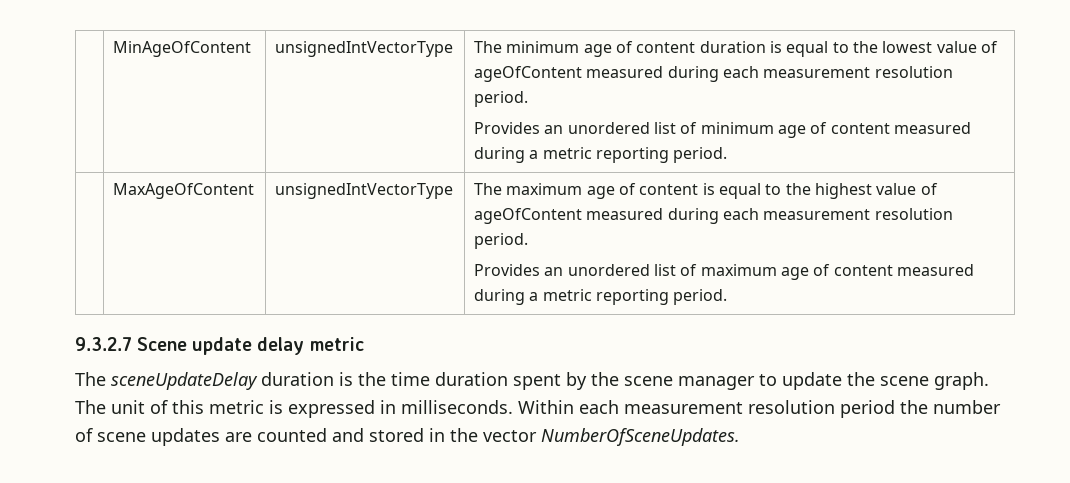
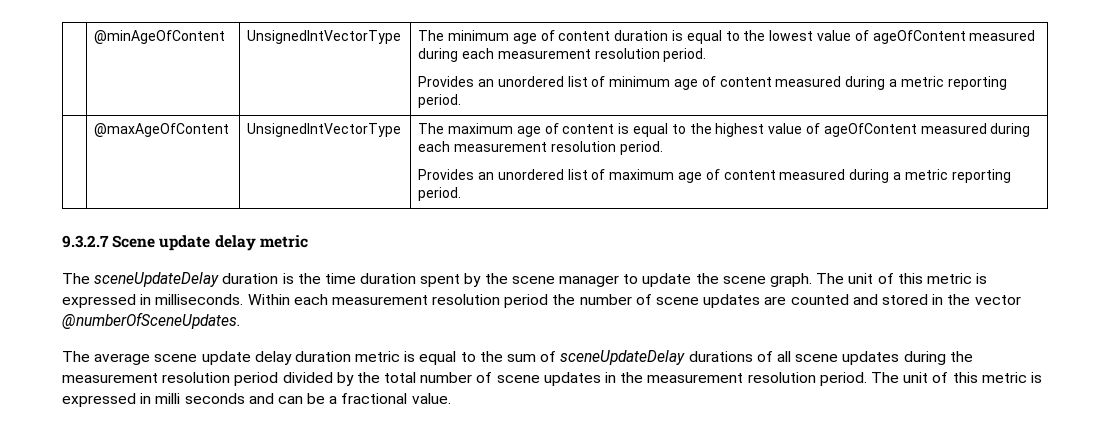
- | MinAgeOfContent | unsignedIntVectorType | The minimum age of content duration is equal to the lowest value of ageOfContent measured during each measurement resolution period.
+ | @minAgeOfContent | UnsignedIntVectorType | The minimum age of content duration is equal to the lowest value of ageOfContent measured during each measurement resolution period.
- | MaxAgeOfContent | unsignedIntVectorType | The maximum age of content is equal to the highest value of ageOfContent measured during each measurement resolution period.
+ | @maxAgeOfContent | UnsignedIntVectorType | The maximum age of content is equal to the highest value of ageOfContent measured during each measurement resolution period.
- Within each measurement resolution period the number of scene updates are counted and stored in the vector NumberOfSceneUpdates.
+ Within each measurement resolution period the number of scene updates are counted and stored in the vector @numberOfSceneUpdates.
+ The average scene update delay duration metric is equal to the sum of sceneUpdateDelay durations of all scene updates during the measurement resolution period divided by the total number of scene updates in the measurement resolution period. The unit of this metric is expressed in milli seconds and can be a fractional value.

